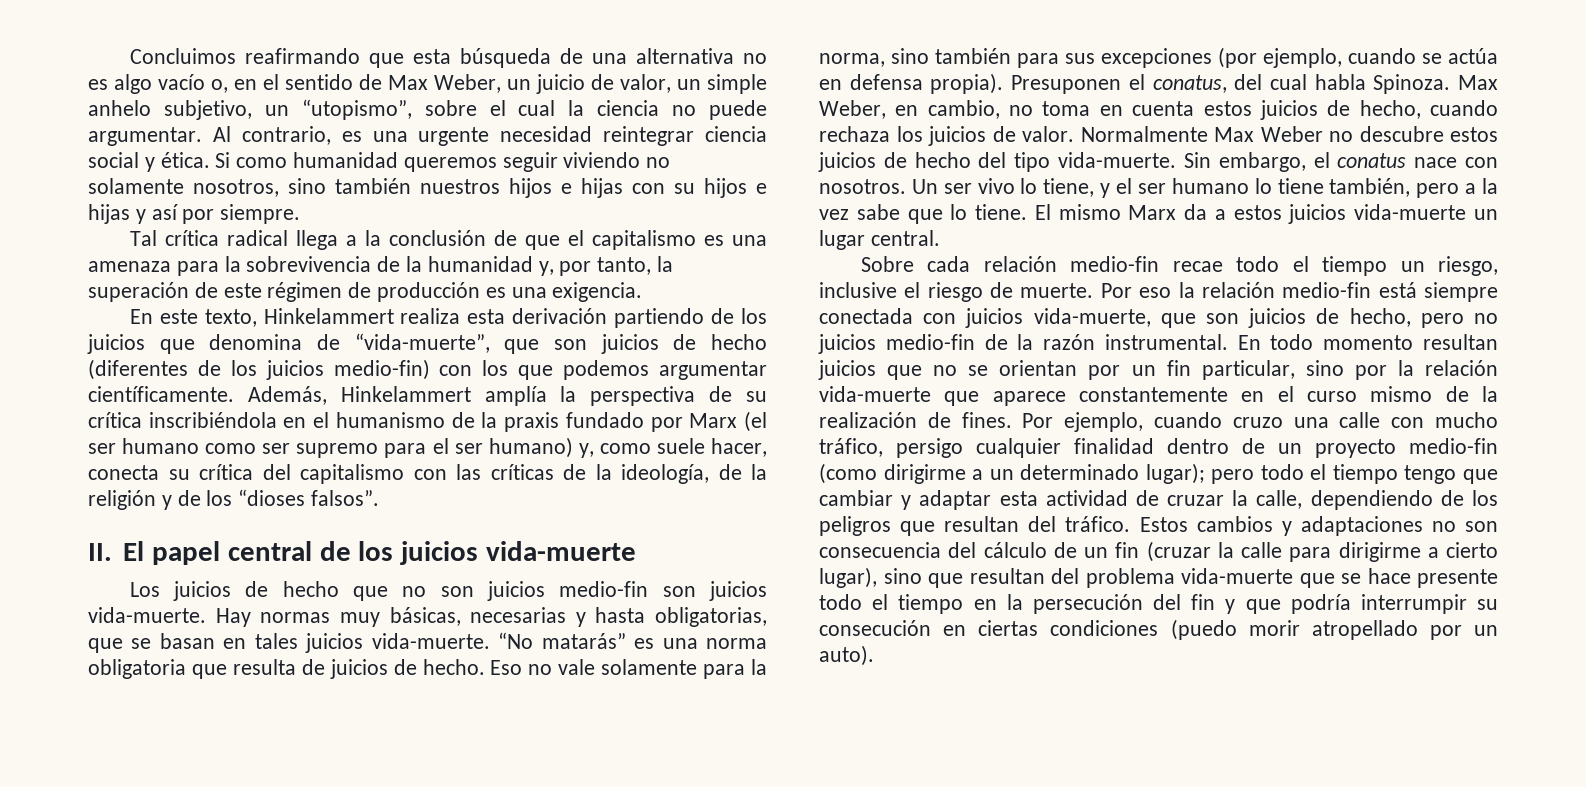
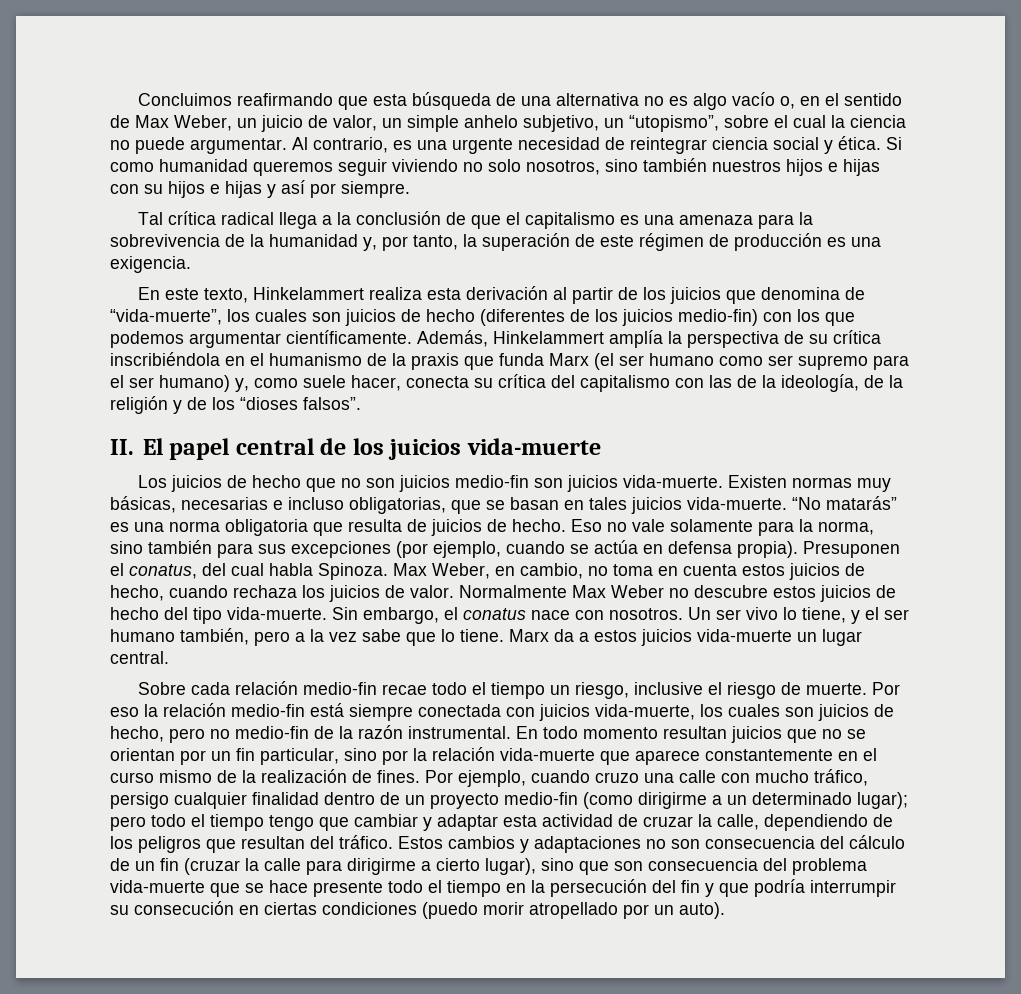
- Al contrario, es una urgente necesidad reintegrar ciencia social y ética.
+ Al contrario, es una urgente necesidad de reintegrar ciencia social y ética.
- Si como humanidad queremos seguir viviendo no solamente nosotros, sino también nuestros hijos e hijas con su hijos e hijas y así por siempre.
+ Si como humanidad queremos seguir viviendo no solo nosotros, sino también nuestros hijos e hijas con su hijos e hijas y así por siempre.
- En este texto, Hinkelammert realiza esta derivación partiendo de los juicios que denomina de “vida-muerte”, que son juicios de hecho (diferentes de los juicios medio-fin) con los que podemos argumentar científicamente.
+ En este texto, Hinkelammert realiza esta derivación al partir de los juicios que denomina de “vida-muerte”, los cuales son juicios de hecho (diferentes de los juicios medio-fin) con los que podemos argumentar científicamente.
- Además, Hinkelammert amplía la perspectiva de su crítica inscribiéndola en el humanismo de la praxis fundado por Marx (el ser humano como ser supremo para el ser humano) y, como suele hacer, conecta su crítica del capitalismo con las críticas de la ideología, de la religión y de los “dioses falsos”.
+ Además, Hinkelammert amplía la perspectiva de su crítica inscribiéndola en el humanismo de la praxis que funda Marx (el ser humano como ser supremo para el ser humano) y, como suele hacer, conecta su crítica del capitalismo con las de la ideología, de la religión y de los “dioses falsos”.
- Hay normas muy básicas, necesarias y hasta obligatorias, que se basan en tales juicios vida-muerte.
+ Existen normas muy básicas, necesarias e incluso obligatorias, que se basan en tales juicios vida-muerte.
- Un ser vivo lo tiene, y el ser humano lo tiene también, pero a la vez sabe que lo tiene.
+ Un ser vivo lo tiene, y el ser humano también, pero a la vez sabe que lo tiene.
- El mismo Marx da a estos juicios vida-muerte un lugar central.
+ Marx da a estos juicios vida-muerte un lugar central.
- Por eso la relación medio-fin está siempre conectada con juicios vida-muerte, que son juicios de hecho, pero no juicios medio-fin de la razón instrumental.
+ Por eso la relación medio-fin está siempre conectada con juicios vida-muerte, los cuales son juicios de hecho, pero no medio-fin de la razón instrumental.
- Estos cambios y adaptaciones no son consecuencia del cálculo de un fin (cruzar la calle para dirigirme a cierto lugar), sino que resultan del problema vida-muerte que se hace presente todo el tiempo en la persecución del fin y que podría interrumpir su consecución en ciertas condiciones (puedo morir atropellado por un auto).
+ Estos cambios y adaptaciones no son consecuencia del cálculo de un fin (cruzar la calle para dirigirme a cierto lugar), sino que son consecuencia del problema vida-muerte que se hace presente todo el tiempo en la persecución del fin y que podría interrumpir su consecución en ciertas condiciones (puedo morir atropellado por un auto).

